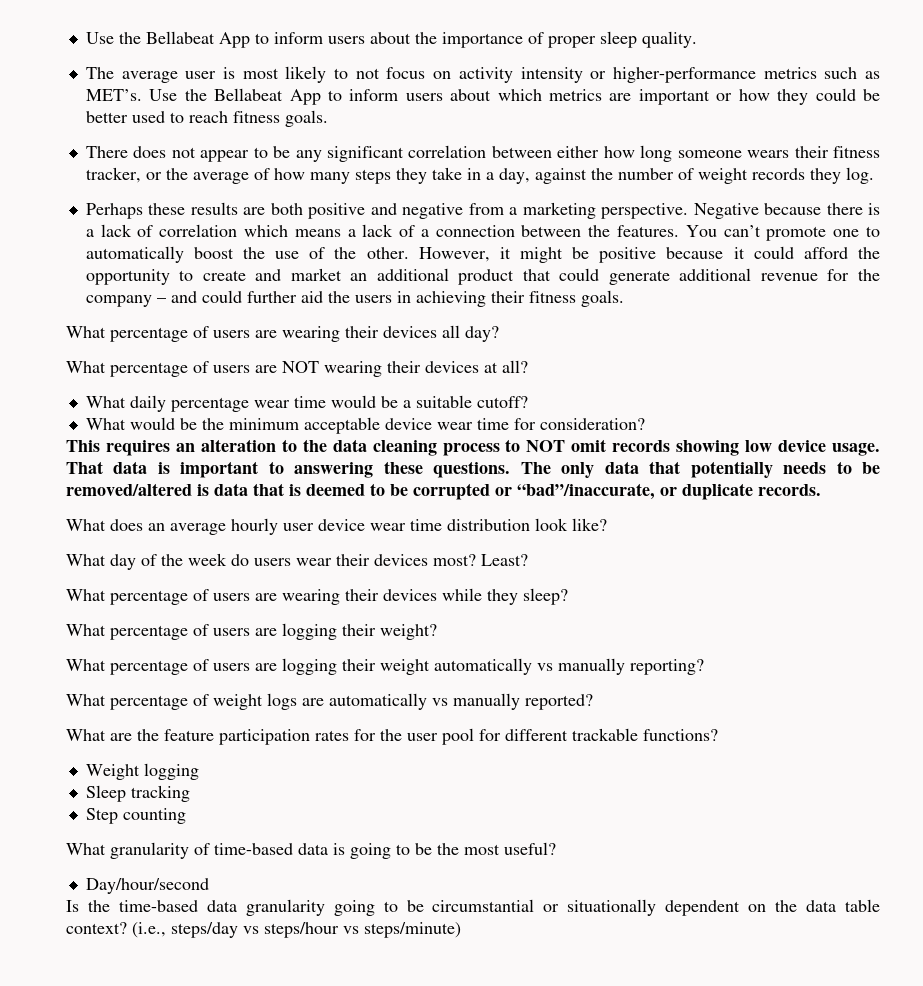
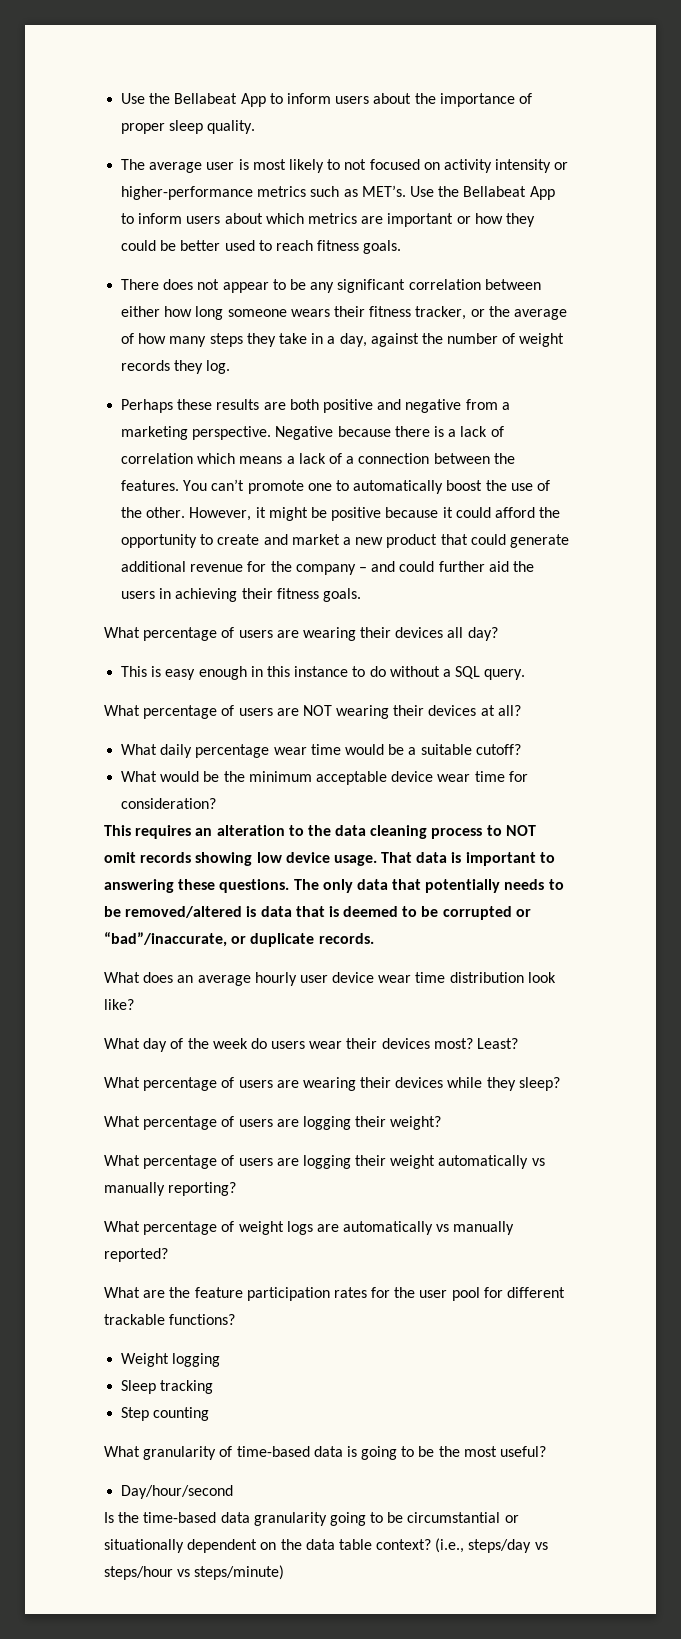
- The average user is most likely to not focus on activity intensity or higher-performance metrics such as MET’s.
+ The average user is most likely to not focused on activity intensity or higher-performance metrics such as MET’s.
- However, it might be positive because it could afford the opportunity to create and market an additional product that could generate additional revenue for the company – and could further aid the users in achieving their fitness goals.
+ However, it might be positive because it could afford the opportunity to create and market a new product that could generate additional revenue for the company – and could further aid the users in achieving their fitness goals.
+ This is easy enough in this instance to do without a SQL query.

